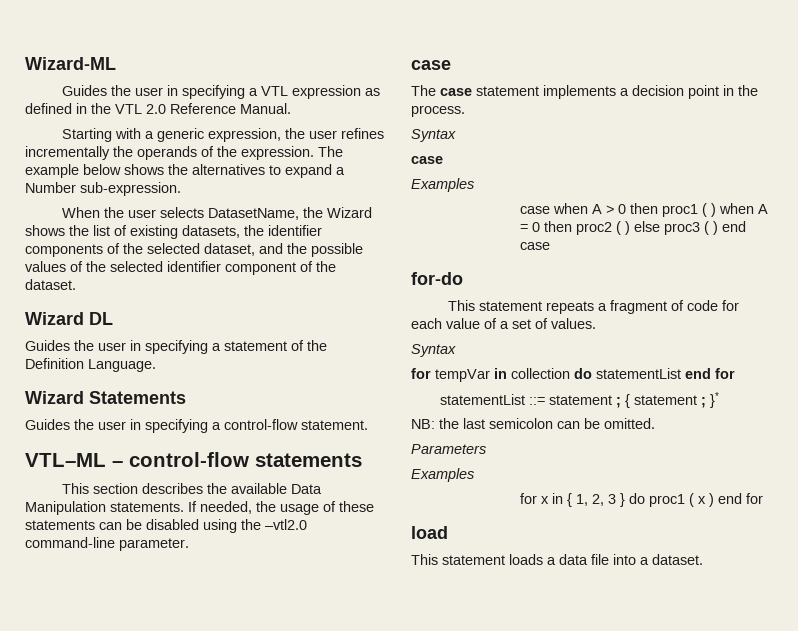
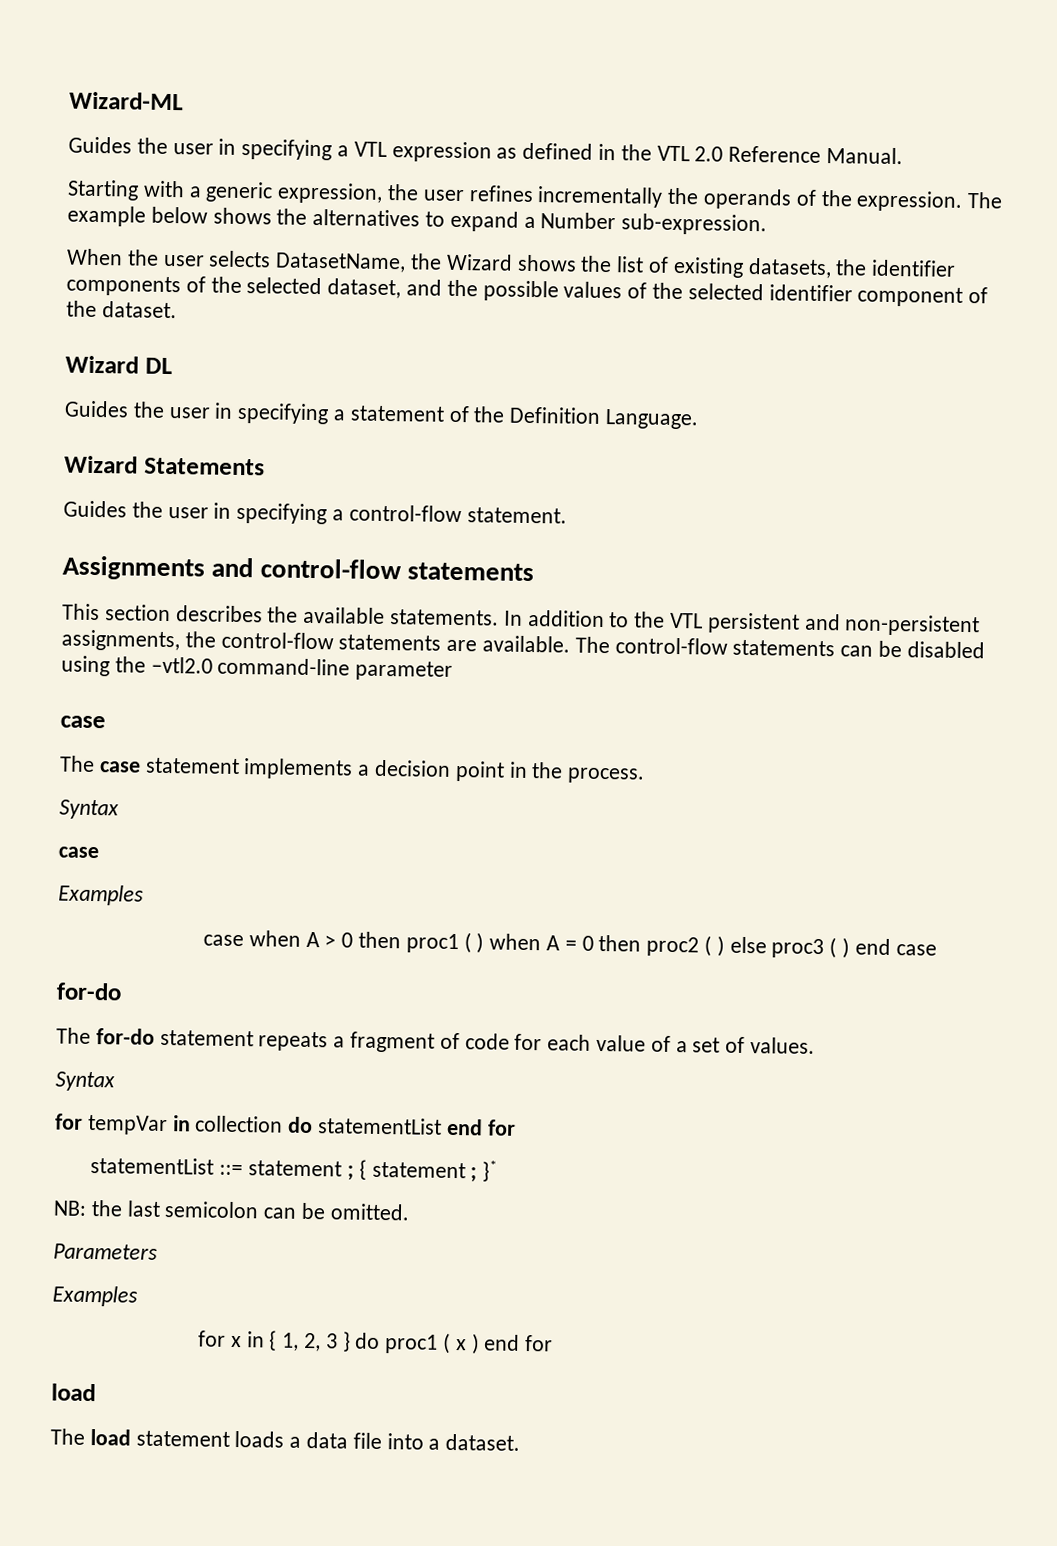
- VTL–ML – control-flow statements
+ Assignments and control-flow statements
- This section describes the available Data Manipulation statements. If needed, the usage of these statements can be disabled using the –vtl2.0 command-line parameter.
+ This section describes the available statements. In addition to the VTL persistent and non-persistent assignments, the control-flow statements are available. The control-flow statements can be disabled using the –vtl2.0 command-line parameter
- This statement repeats a fragment of code for each value of a set of values.
+ The for-do statement repeats a fragment of code for each value of a set of values.
- This statement loads a data file into a dataset.
+ The load statement loads a data file into a dataset.

